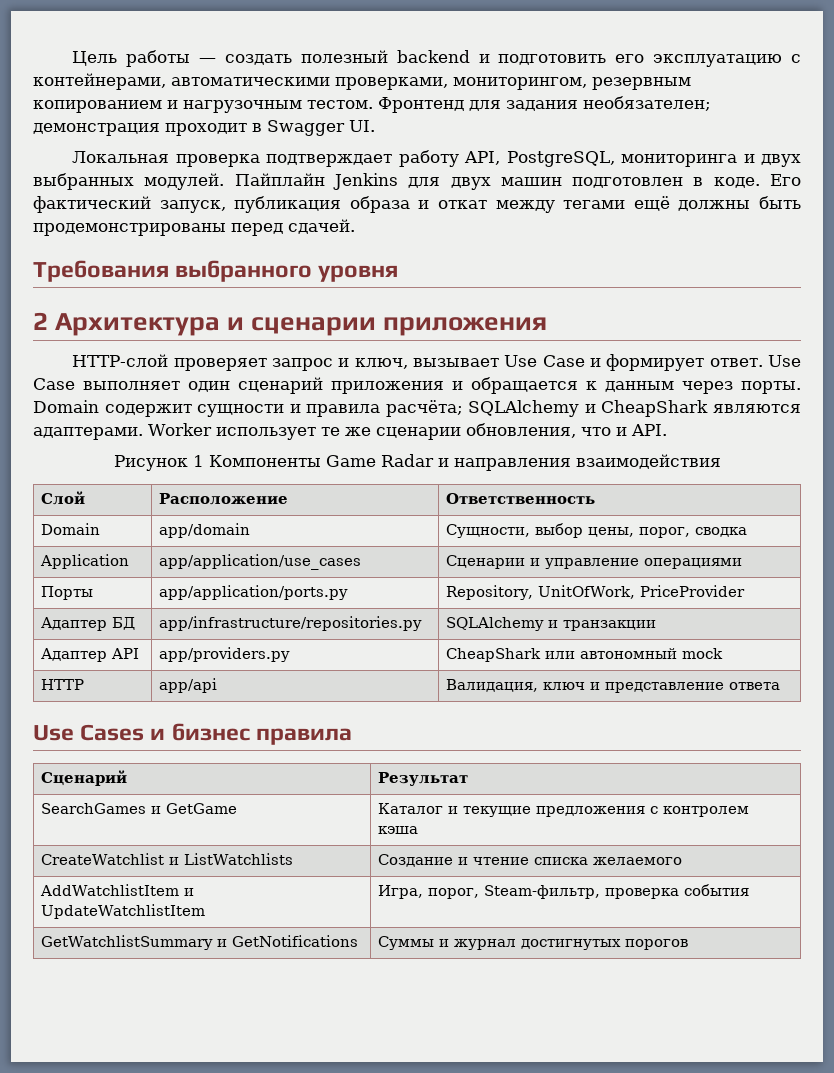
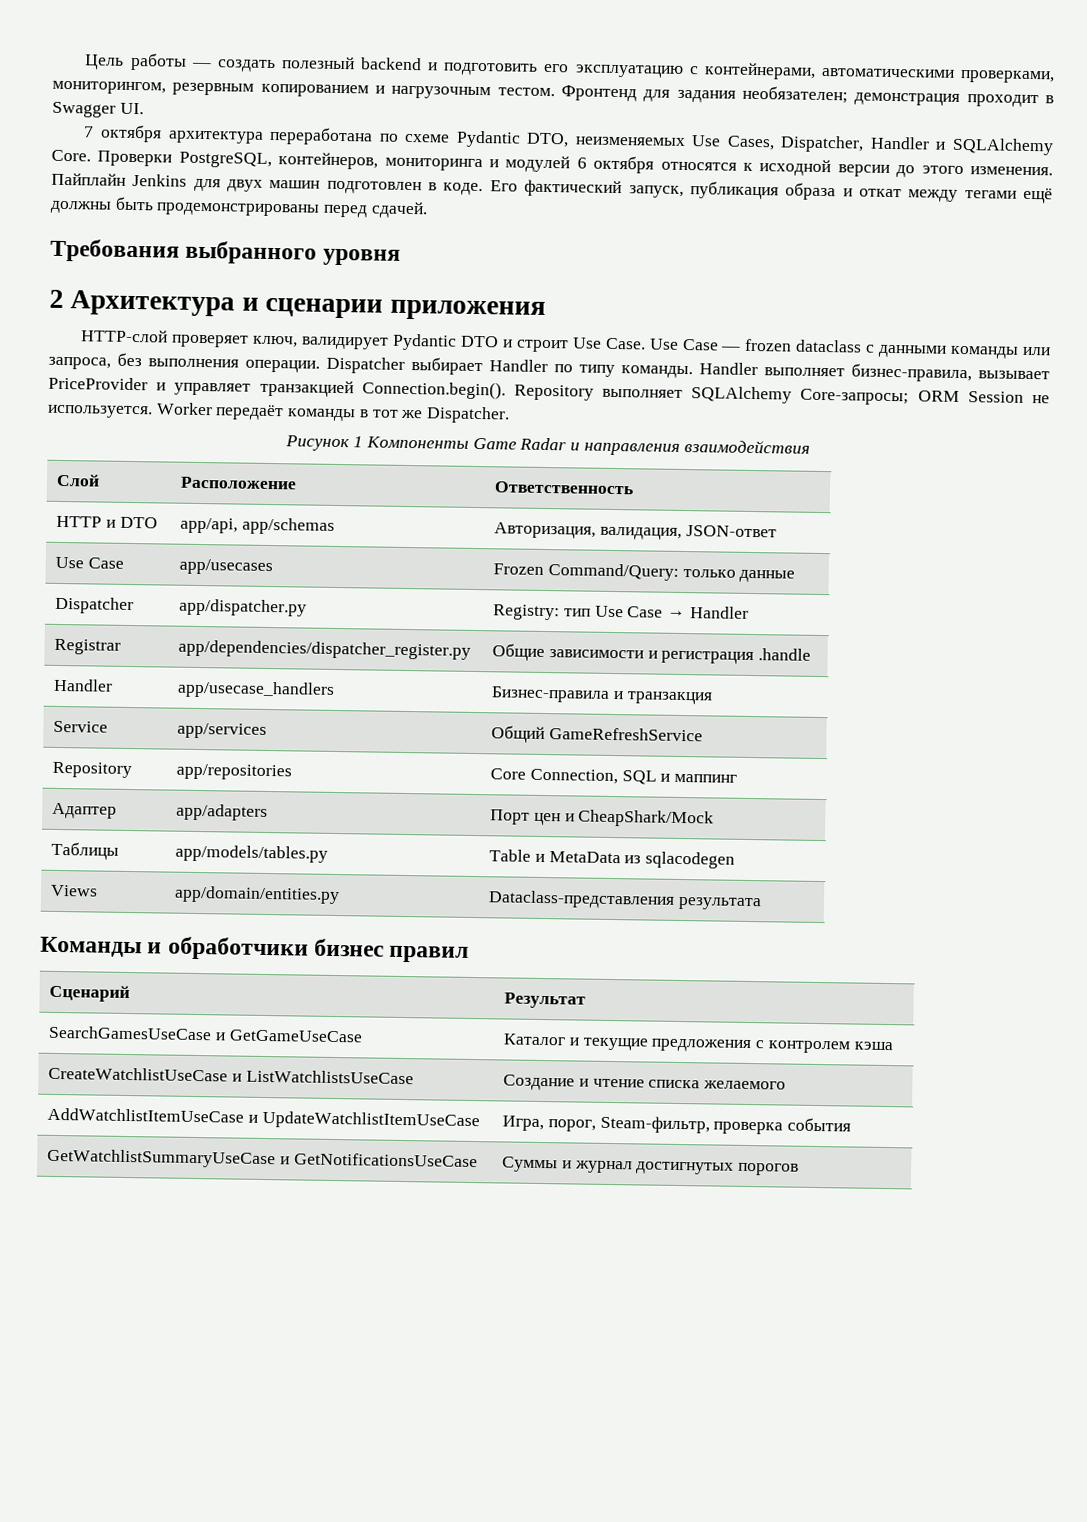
- Локальная проверка подтверждает работу API, PostgreSQL, мониторинга и двух выбранных модулей.
+ 7 октября архитектура переработана по схеме Pydantic DTO, неизменяемых Use Cases, Dispatcher, Handler и SQLAlchemy Core. Проверки PostgreSQL, контейнеров, мониторинга и модулей 6 октября относятся к исходной версии до этого изменения.
- HTTP-слой проверяет запрос и ключ, вызывает Use Case и формирует ответ. Use Case выполняет один сценарий приложения и обращается к данным через порты. Domain содержит сущности и правила расчёта; SQLAlchemy и CheapShark являются адаптерами. Worker использует те же сценарии обновления, что и API.
+ HTTP-слой проверяет ключ, валидирует Pydantic DTO и строит Use Case. Use Case — frozen dataclass с данными команды или запроса, без выполнения операции. Dispatcher выбирает Handler по типу команды. Handler выполняет бизнес-правила, вызывает PriceProvider и управляет транзакцией Connection.begin(). Repository выполняет SQLAlchemy Core-запросы; ORM Session не используется. Worker передаёт команды в тот же Dispatcher.
- Domain | app/domain | Сущности, выбор цены, порог, сводка
- Application | app/application/use_cases | Сценарии и управление операциями
- Порты | app/application/ports.py | Repository, UnitOfWork, PriceProvider
- Адаптер БД | app/infrastructure/repositories.py | SQLAlchemy и транзакции
- Адаптер API | app/providers.py | CheapShark или автономный mock
- HTTP | app/api | Валидация, ключ и представление ответа
- Use Cases и бизнес правила
+ HTTP и DTO | app/api, app/schemas | Авторизация, валидация, JSON-ответ
+ Use Case | app/usecases | Frozen Command/Query: только данные
+ Dispatcher | app/dispatcher.py | Registry: тип Use Case → Handler
+ Registrar | app/dependencies/dispatcher_register.py | Общие зависимости и регистрация .handle
+ Handler | app/usecase_handlers | Бизнес-правила и транзакция
+ Service | app/services | Общий GameRefreshService
+ Repository | app/repositories | Core Connection, SQL и маппинг
+ Адаптер | app/adapters | Порт цен и CheapShark/Mock
+ Таблицы | app/models/tables.py | Table и MetaData из sqlacodegen
+ Views | app/domain/entities.py | Dataclass-представления результата
+ Команды и обработчики бизнес правил
- SearchGames и GetGame | Каталог и текущие предложения с контролем кэша
+ SearchGamesUseCase и GetGameUseCase | Каталог и текущие предложения с контролем кэша
- CreateWatchlist и ListWatchlists | Создание и чтение списка желаемого
+ CreateWatchlistUseCase и ListWatchlistsUseCase | Создание и чтение списка желаемого
- AddWatchlistItem и UpdateWatchlistItem | Игра, порог, Steam-фильтр, проверка события
+ AddWatchlistItemUseCase и UpdateWatchlistItemUseCase | Игра, порог, Steam-фильтр, проверка события
- GetWatchlistSummary и GetNotifications | Суммы и журнал достигнутых порогов
+ GetWatchlistSummaryUseCase и GetNotificationsUseCase | Суммы и журнал достигнутых порогов

